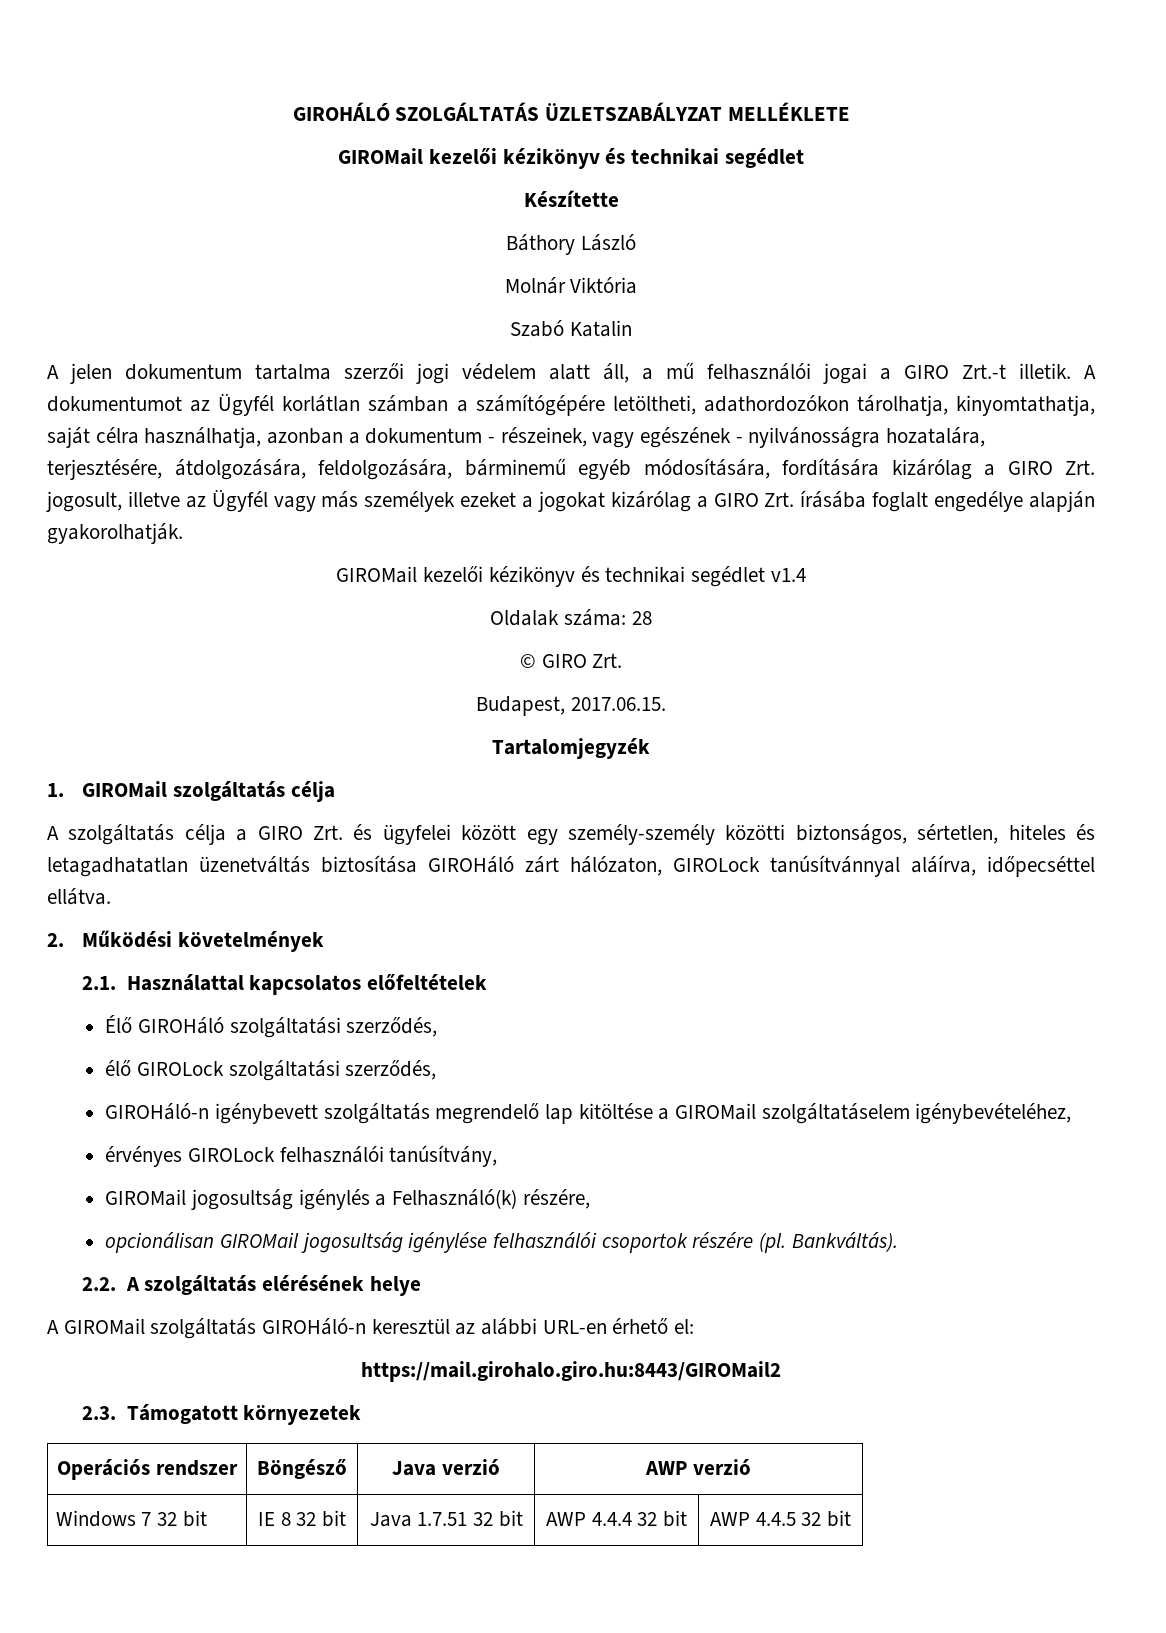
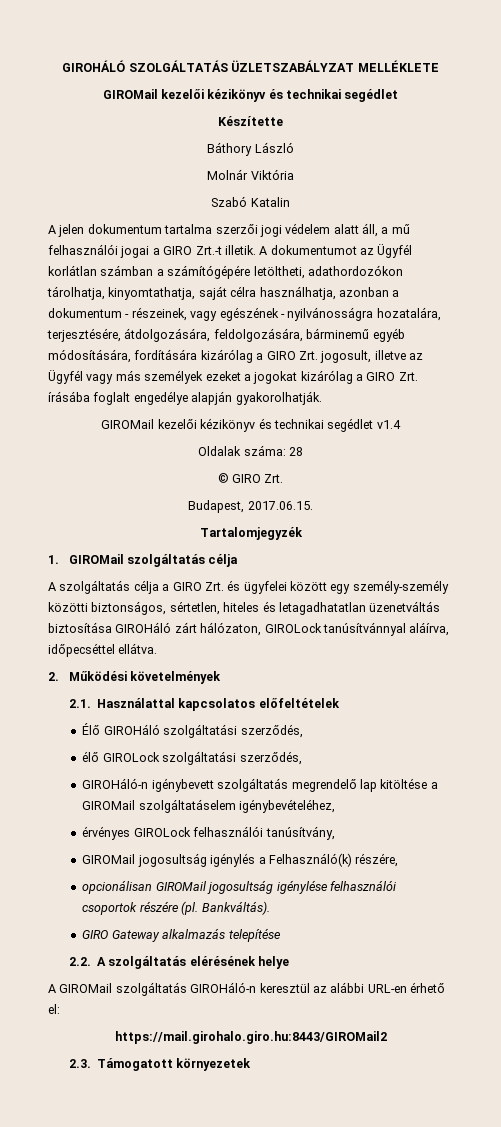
+ GIRO Gateway alkalmazás telepítése
- Operációs rendszer | Böngésző | Java verzió | AWP verzió
- Windows 7 32 bit | IE 8 32 bit | Java 1.7.51 32 bit | AWP 4.4.4 32 bit | AWP 4.4.5 32 bit

